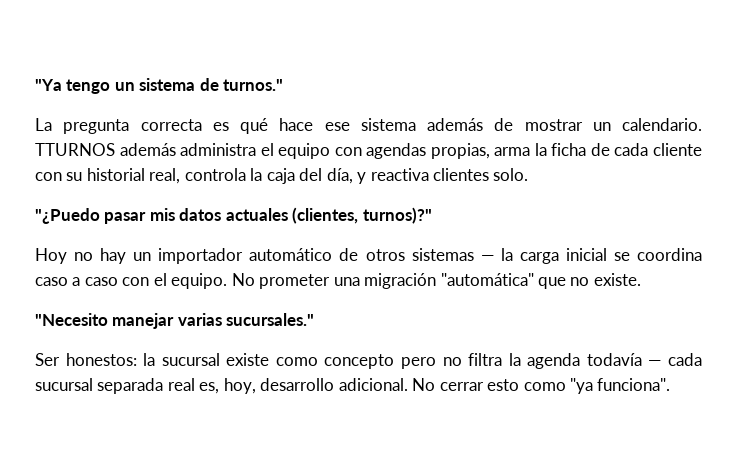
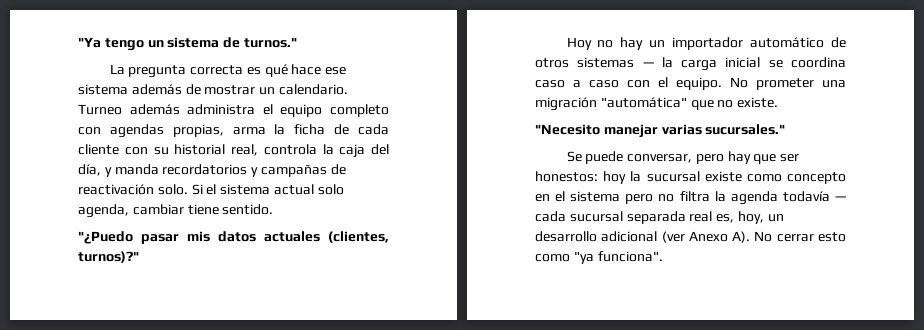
- TTURNOS además administra el equipo con agendas propias, arma la ficha de cada cliente con su historial real, controla la caja del día, y reactiva clientes solo.
+ Turneo además administra el equipo completo con agendas propias, arma la ficha de cada cliente con su historial real, controla la caja del día, y manda recordatorios y campañas de reactivación solo. Si el sistema actual solo agenda, cambiar tiene sentido.
- Ser honestos: la sucursal existe como concepto pero no filtra la agenda todavía — cada sucursal separada real es, hoy, desarrollo adicional. No cerrar esto como "ya funciona".
+ Se puede conversar, pero hay que ser honestos: hoy la sucursal existe como concepto en el sistema pero no filtra la agenda todavía — cada sucursal separada real es, hoy, un desarrollo adicional (ver Anexo A). No cerrar esto como "ya funciona".

